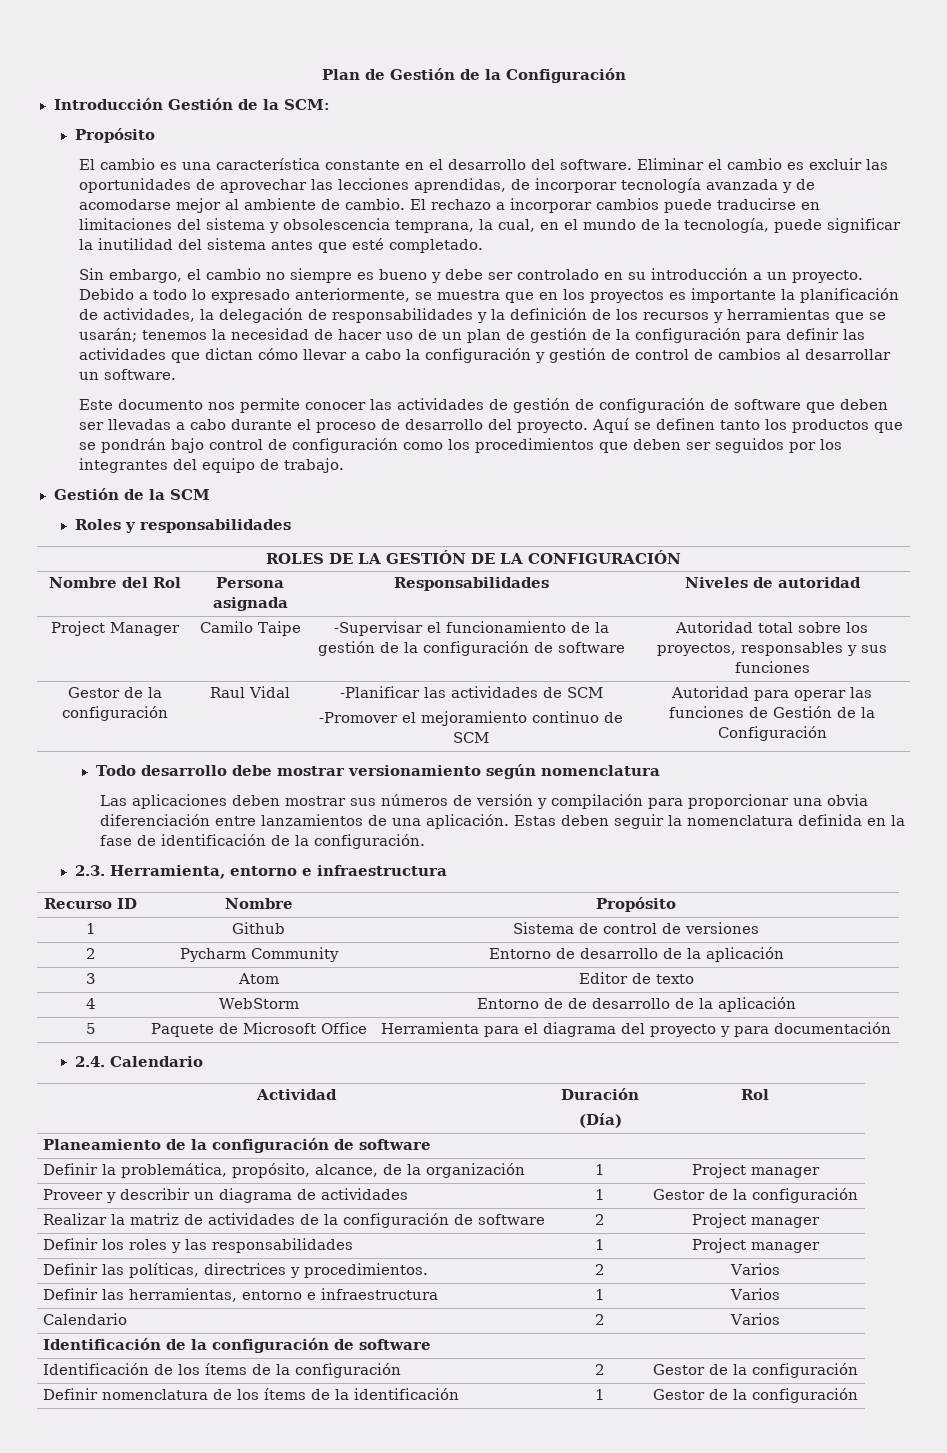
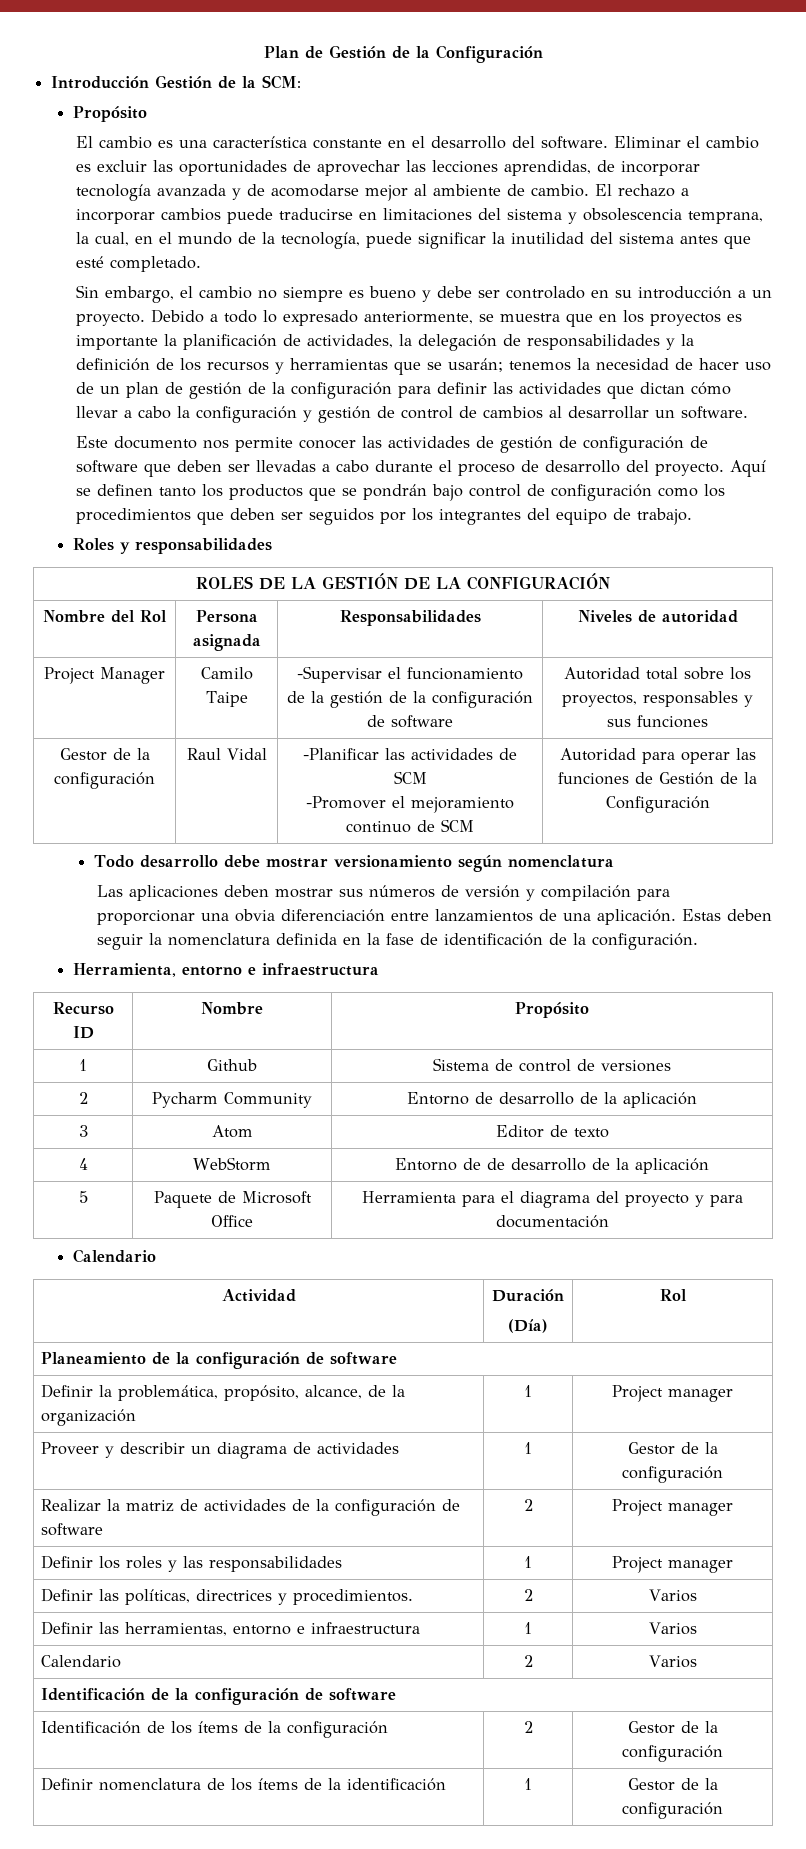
- Gestión de la SCM
- 2.3. Herramienta, entorno e infraestructura
+ Herramienta, entorno e infraestructura
  5 | Paquete de Microsoft Office | Herramienta para el diagrama del proyecto y para documentación
- 2.4. Calendario
+ Calendario

